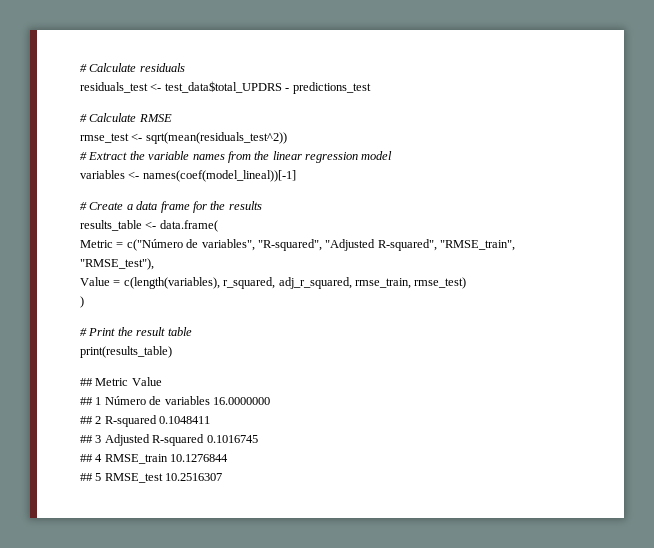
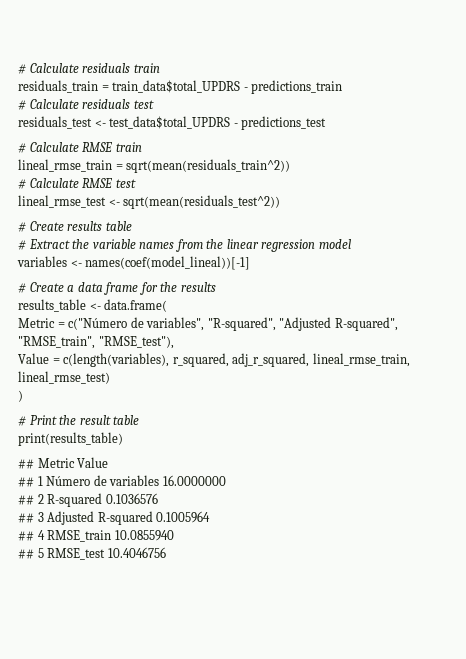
- # Calculate residuals
+ # Calculate residuals train
+ residuals_train = train_data$total_UPDRS - predictions_train
+ # Calculate residuals test
- # Calculate RMSE
- rmse_test <- sqrt(mean(residuals_test^2))
+ # Calculate RMSE train
+ lineal_rmse_train = sqrt(mean(residuals_train^2))
+ # Calculate RMSE test
+ lineal_rmse_test <- sqrt(mean(residuals_test^2))
+ # Create results table
- Value = c(length(variables), r_squared, adj_r_squared, rmse_train, rmse_test)
+ Value = c(length(variables), r_squared, adj_r_squared, lineal_rmse_train, lineal_rmse_test)
- ## 2 R-squared 0.1048411
+ ## 2 R-squared 0.1036576
- ## 3 Adjusted R-squared 0.1016745
+ ## 3 Adjusted R-squared 0.1005964
- ## 4 RMSE_train 10.1276844
+ ## 4 RMSE_train 10.0855940
- ## 5 RMSE_test 10.2516307
+ ## 5 RMSE_test 10.4046756

